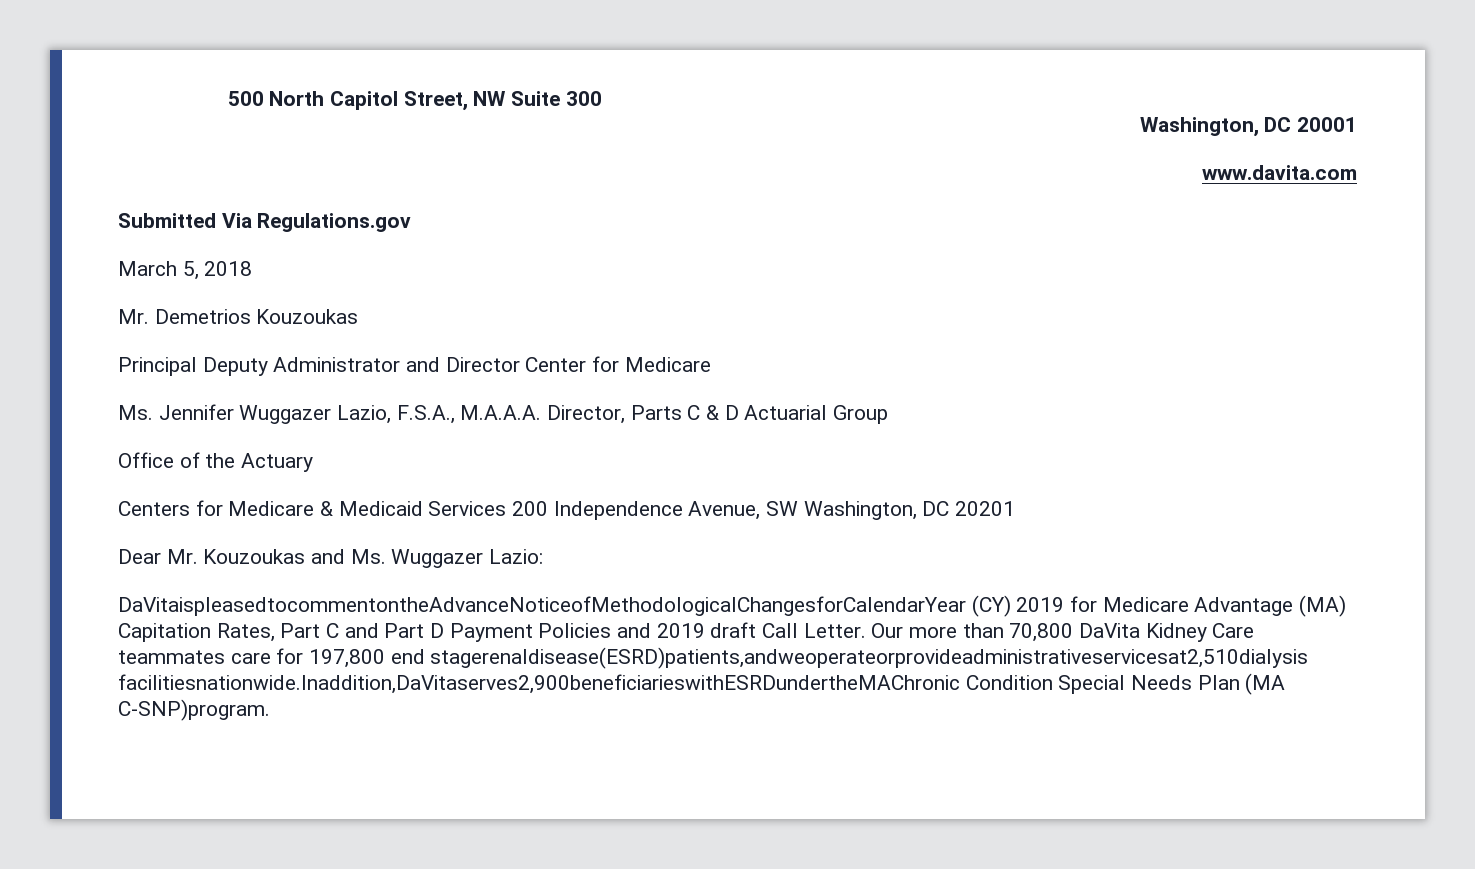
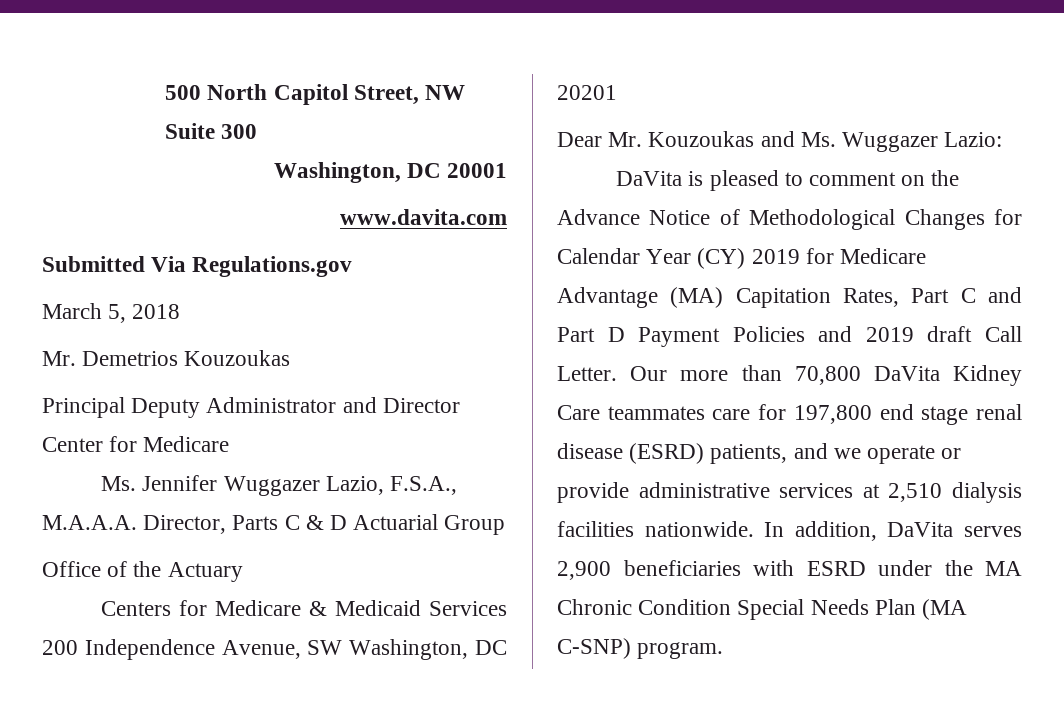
- DaVitaispleasedtocommentontheAdvanceNoticeofMethodologicalChangesforCalendarYear (CY) 2019 for Medicare Advantage (MA) Capitation Rates, Part C and Part D Payment Policies and 2019 draft Call Letter.
+ DaVita is pleased to comment on the Advance Notice of Methodological Changes for Calendar Year (CY) 2019 for Medicare Advantage (MA) Capitation Rates, Part C and Part D Payment Policies and 2019 draft Call Letter.
- Our more than 70,800 DaVita Kidney Care teammates care for 197,800 end stagerenaldisease(ESRD)patients,andweoperateorprovideadministrativeservicesat2,510dialysis facilitiesnationwide.Inaddition,DaVitaserves2,900beneficiarieswithESRDundertheMAChronic Condition Special Needs Plan (MA C-SNP)program.
+ Our more than 70,800 DaVita Kidney Care teammates care for 197,800 end stage renal disease (ESRD) patients, and we operate or provide administrative services at 2,510 dialysis facilities nationwide. In addition, DaVita serves 2,900 beneficiaries with ESRD under the MA Chronic Condition Special Needs Plan (MA C-SNP) program.

